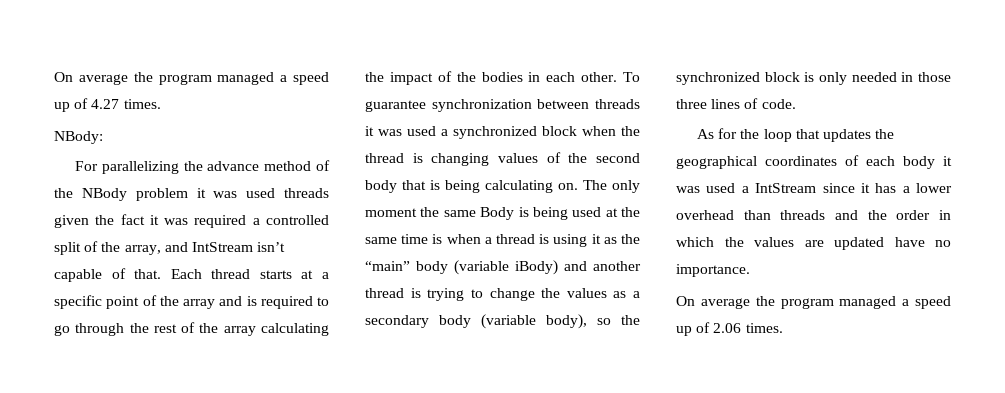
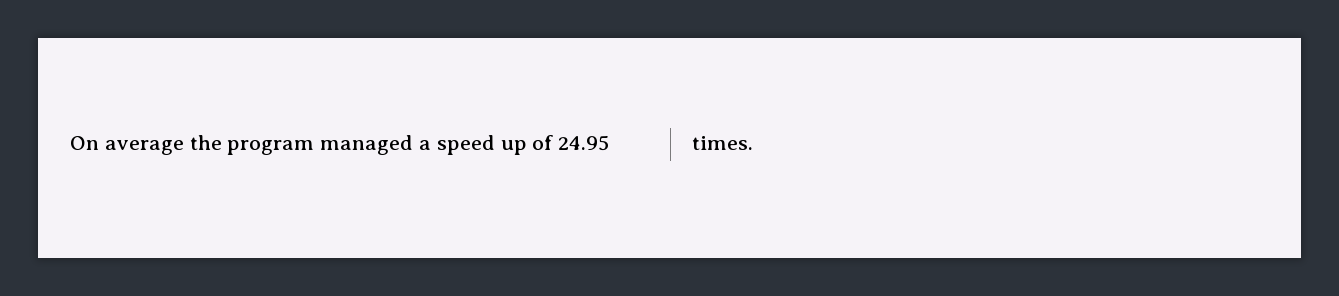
- On average the program managed a speed up of 4.27 times.
- NBody:
- For parallelizing the advance method of the NBody problem it was used threads given the fact it was required a controlled split of the array, and IntStream isn’t capable of that. Each thread starts at a specific point of the array and is required to go through the rest of the array calculating the impact of the bodies in each other. To guarantee synchronization between threads it was used a synchronized block when the thread is changing values of the second body that is being calculating on. The only moment the same Body is being used at the same time is when a thread is using it as the “main” body (variable iBody) and another thread is trying to change the values as a secondary body (variable body), so the synchronized block is only needed in those three lines of code.
- As for the loop that updates the geographical coordinates of each body it was used a IntStream since it has a lower overhead than threads and the order in which the values are updated have no importance.
- On average the program managed a speed up of 2.06 times.
+ On average the program managed a speed up of 24.95 times.

